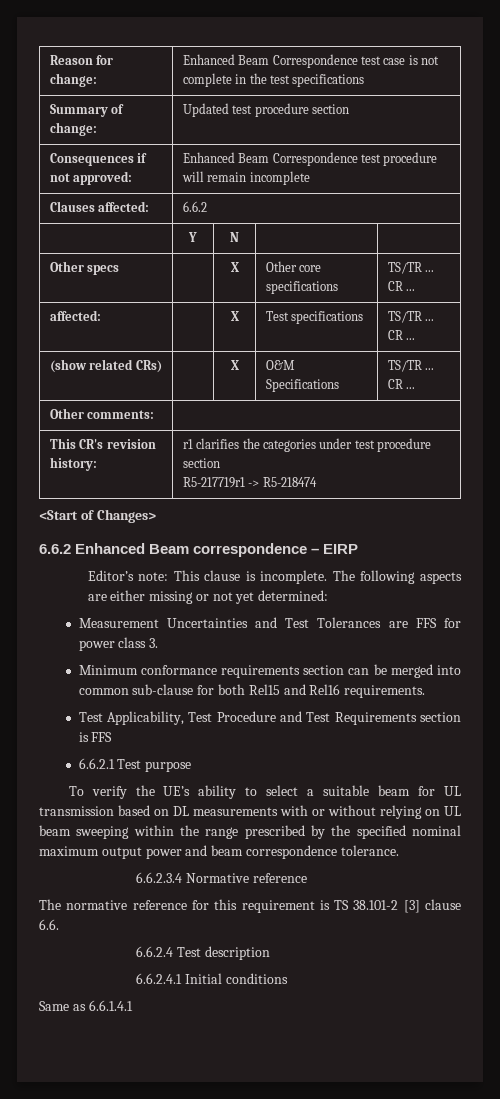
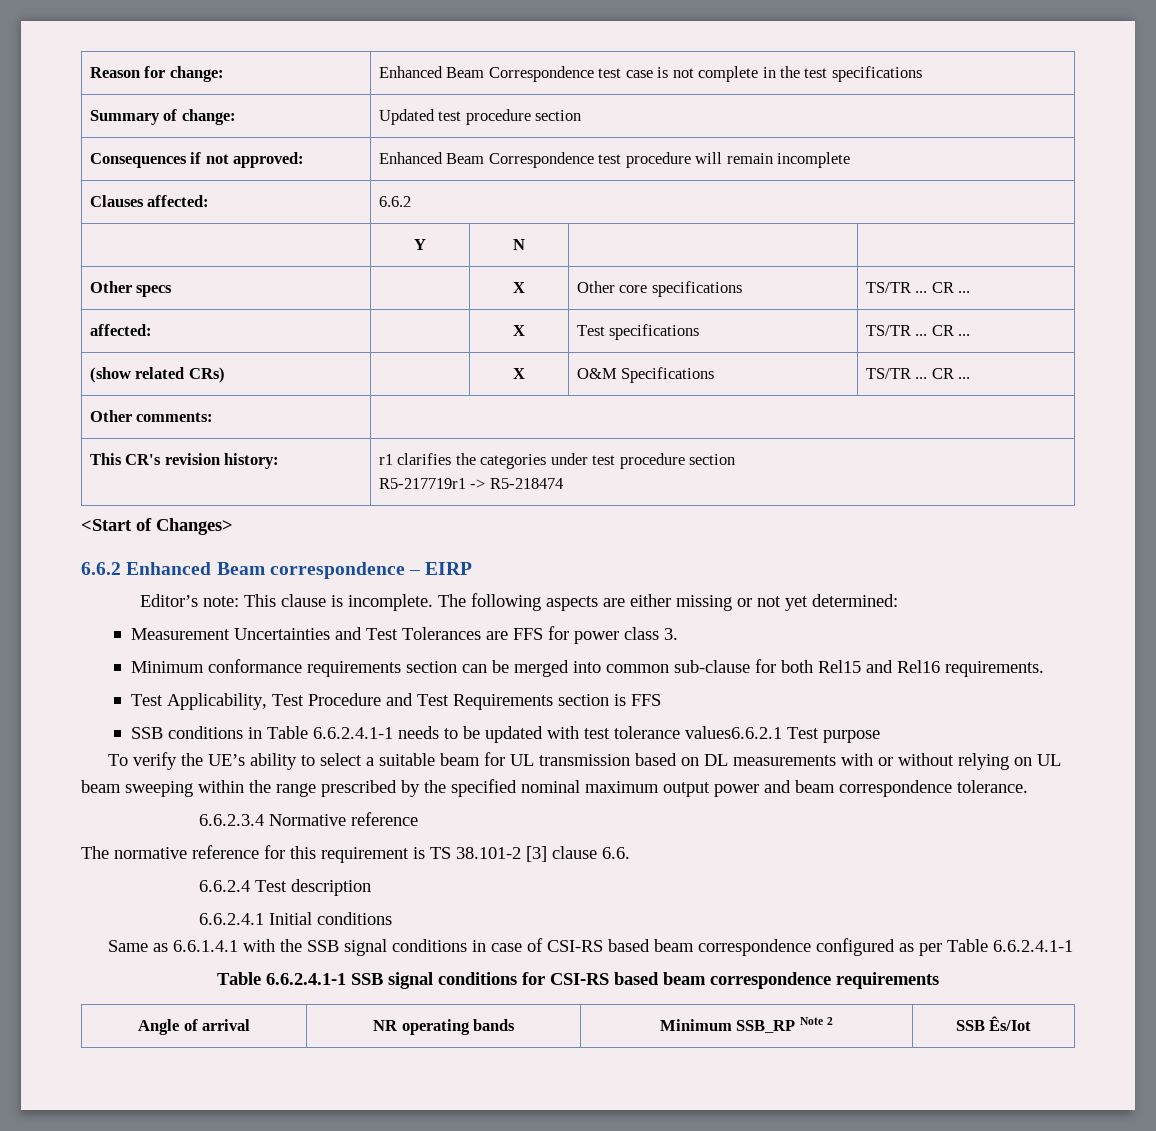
- 6.6.2.1 Test purpose
+ SSB conditions in Table 6.6.2.4.1-1 needs to be updated with test tolerance values6.6.2.1 Test purpose
- Same as 6.6.1.4.1
+ Same as 6.6.1.4.1 with the SSB signal conditions in case of CSI-RS based beam correspondence configured as per Table 6.6.2.4.1-1
+ Table 6.6.2.4.1-1 SSB signal conditions for CSI-RS based beam correspondence requirements
+ Angle of arrival | NR operating bands | Minimum SSB_RP Note 2 | SSB Ês/Iot

